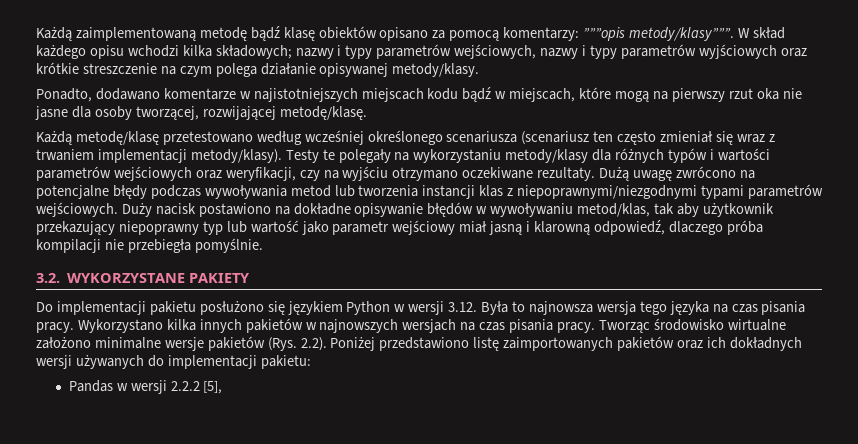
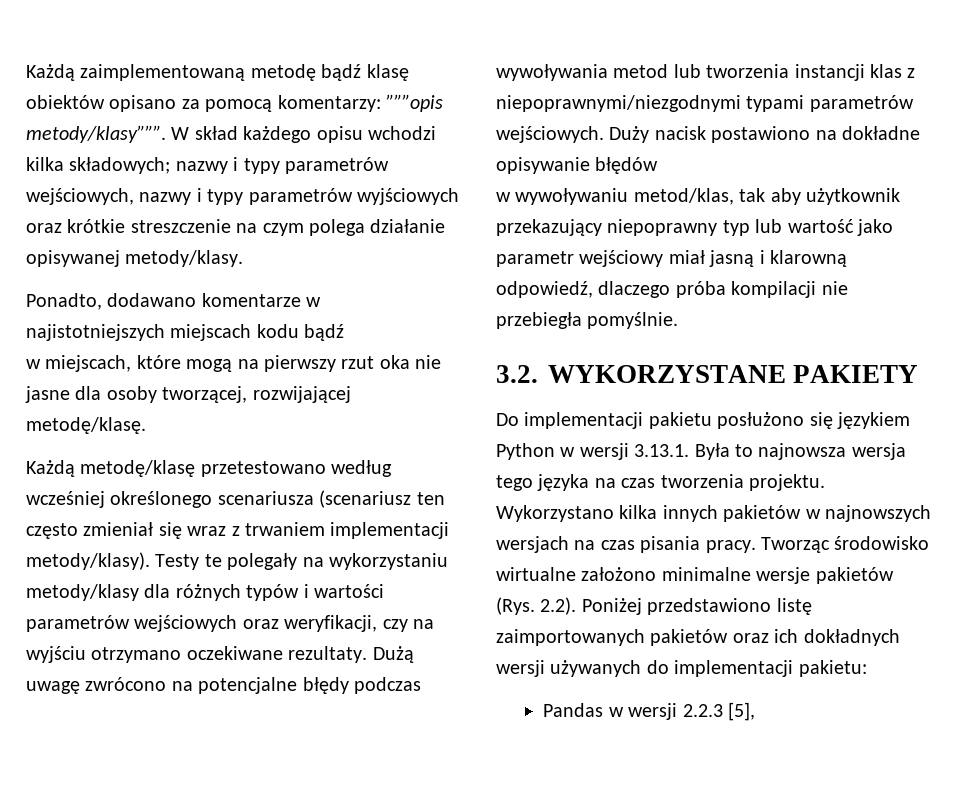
- Ponadto, dodawano komentarze w najistotniejszych miejscach kodu bądź w miejscach, które mogą na pierwszy rzut oka nie jasne dla osoby tworzącej, rozwijającej metodę/klasę.
+ Ponadto, dodawano komentarze w najistotniejszych miejscach kodu bądź
+ w miejscach, które mogą na pierwszy rzut oka nie jasne dla osoby tworzącej, rozwijającej metodę/klasę.
- Duży nacisk postawiono na dokładne opisywanie błędów w wywoływaniu metod/klas, tak aby użytkownik przekazujący niepoprawny typ lub wartość jako parametr wejściowy miał jasną i klarowną odpowiedź, dlaczego próba kompilacji nie przebiegła pomyślnie.
+ Duży nacisk postawiono na dokładne opisywanie błędów
+ w wywoływaniu metod/klas, tak aby użytkownik przekazujący niepoprawny typ lub wartość jako parametr wejściowy miał jasną i klarowną odpowiedź, dlaczego próba kompilacji nie przebiegła pomyślnie.
- Do implementacji pakietu posłużono się językiem Python w wersji 3.12. Była to najnowsza wersja tego języka na czas pisania pracy.
+ Do implementacji pakietu posłużono się językiem Python w wersji 3.13.1. Była to najnowsza wersja tego języka na czas tworzenia projektu.
- Pandas w wersji 2.2.2 [5],
+ Pandas w wersji 2.2.3 [5],

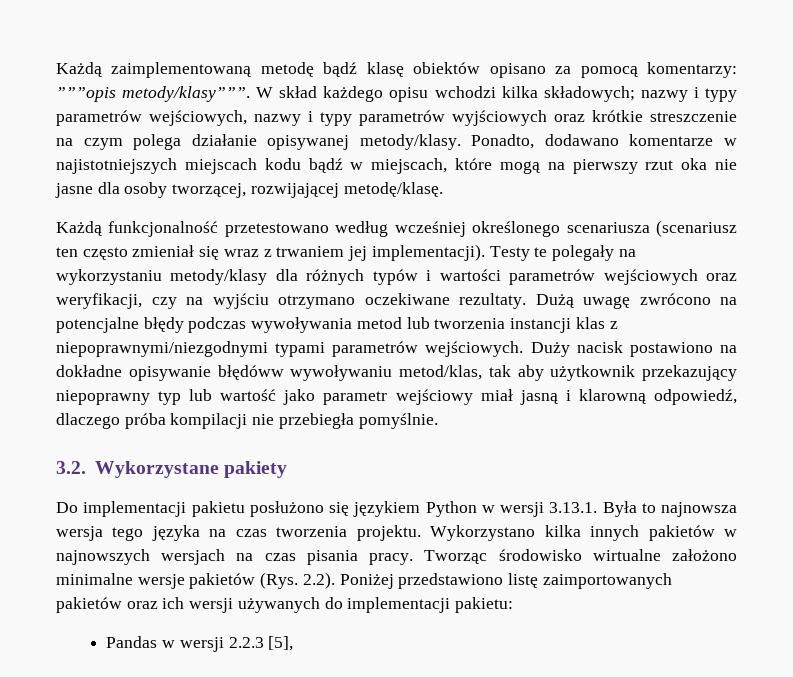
- W skład każdego opisu wchodzi kilka składowych; nazwy i typy parametrów wejściowych, nazwy i typy parametrów wyjściowych oraz krótkie streszczenie na czym polega działanie opisywanej metody/klasy.
- Ponadto, dodawano komentarze w najistotniejszych miejscach kodu bądź
- w miejscach, które mogą na pierwszy rzut oka nie jasne dla osoby tworzącej, rozwijającej metodę/klasę.
+ W skład każdego opisu wchodzi kilka składowych; nazwy i typy parametrów wejściowych, nazwy i typy parametrów wyjściowych oraz krótkie streszczenie na czym polega działanie opisywanej metody/klasy. Ponadto, dodawano komentarze w najistotniejszych miejscach kodu bądź w miejscach, które mogą na pierwszy rzut oka nie jasne dla osoby tworzącej, rozwijającej metodę/klasę.
- Każdą metodę/klasę przetestowano według wcześniej określonego scenariusza (scenariusz ten często zmieniał się wraz z trwaniem implementacji metody/klasy).
+ Każdą funkcjonalność przetestowano według wcześniej określonego scenariusza (scenariusz ten często zmieniał się wraz z trwaniem jej implementacji).
- Duży nacisk postawiono na dokładne opisywanie błędów
- w wywoływaniu metod/klas, tak aby użytkownik przekazujący niepoprawny typ lub wartość jako parametr wejściowy miał jasną i klarowną odpowiedź, dlaczego próba kompilacji nie przebiegła pomyślnie.
+ Duży nacisk postawiono na dokładne opisywanie błędóww wywoływaniu metod/klas, tak aby użytkownik przekazujący niepoprawny typ lub wartość jako parametr wejściowy miał jasną i klarowną odpowiedź, dlaczego próba kompilacji nie przebiegła pomyślnie.
- 3.2. WYKORZYSTANE PAKIETY
+ 3.2. Wykorzystane pakiety
- Tworząc środowisko wirtualne założono minimalne wersje pakietów (Rys. 2.2). Poniżej przedstawiono listę zaimportowanych pakietów oraz ich dokładnych wersji używanych do implementacji pakietu:
+ Tworząc środowisko wirtualne założono minimalne wersje pakietów (Rys. 2.2). Poniżej przedstawiono listę zaimportowanych pakietów oraz ich wersji używanych do implementacji pakietu:

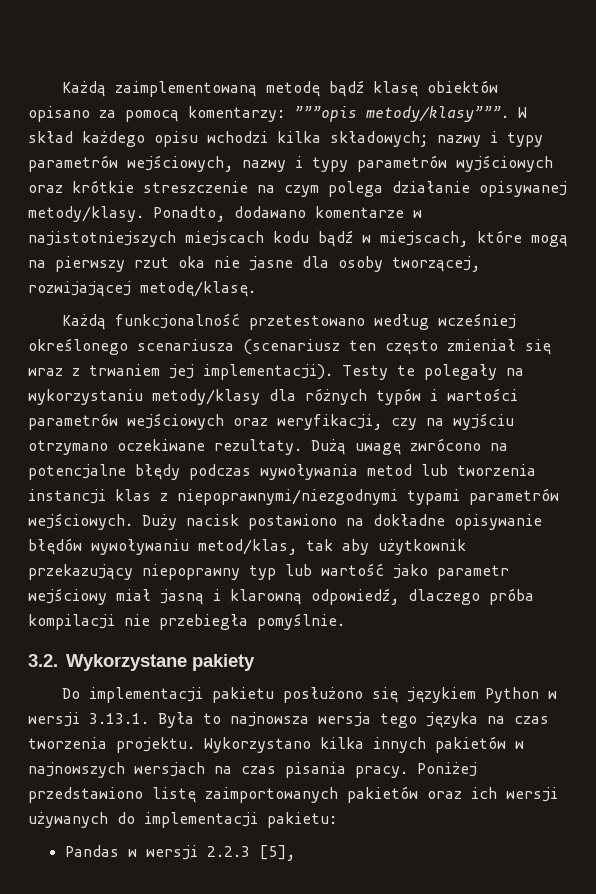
- Duży nacisk postawiono na dokładne opisywanie błędóww wywoływaniu metod/klas, tak aby użytkownik przekazujący niepoprawny typ lub wartość jako parametr wejściowy miał jasną i klarowną odpowiedź, dlaczego próba kompilacji nie przebiegła pomyślnie.
+ Duży nacisk postawiono na dokładne opisywanie błędów wywoływaniu metod/klas, tak aby użytkownik przekazujący niepoprawny typ lub wartość jako parametr wejściowy miał jasną i klarowną odpowiedź, dlaczego próba kompilacji nie przebiegła pomyślnie.
- Tworząc środowisko wirtualne założono minimalne wersje pakietów (Rys. 2.2). Poniżej przedstawiono listę zaimportowanych pakietów oraz ich wersji używanych do implementacji pakietu:
+ Poniżej przedstawiono listę zaimportowanych pakietów oraz ich wersji używanych do implementacji pakietu:

